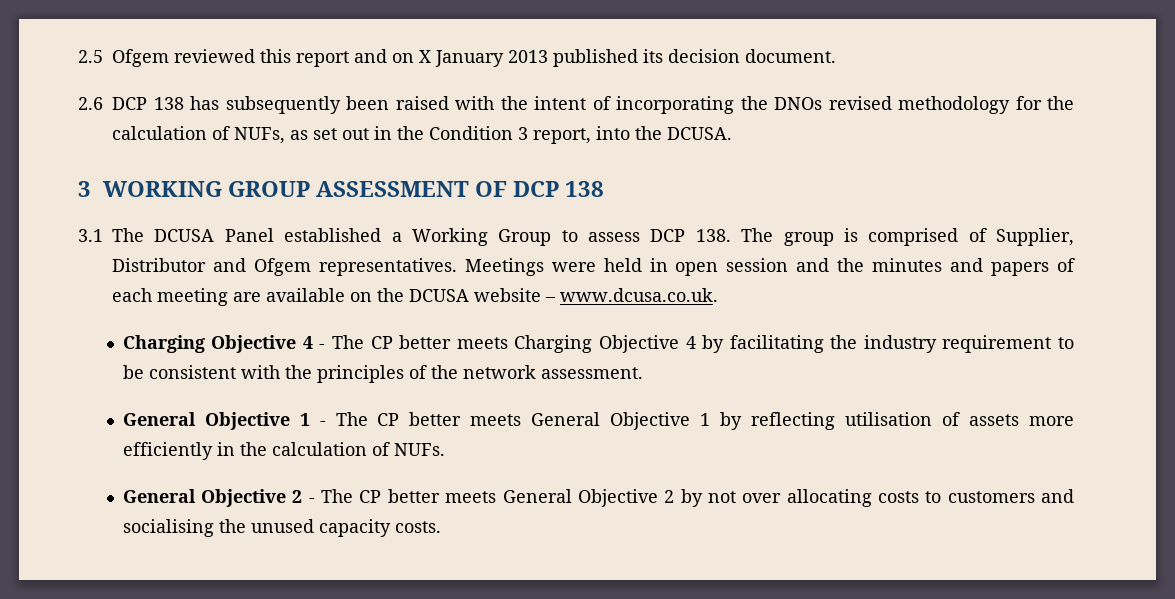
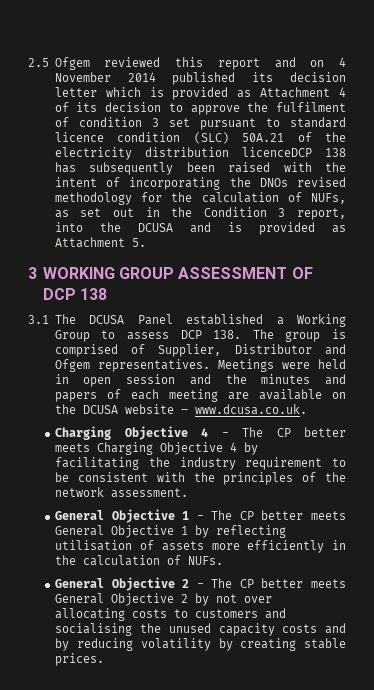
- 2.5 Ofgem reviewed this report and on X January 2013 published its decision document.
- 2.6 DCP 138 has subsequently been raised with the intent of incorporating the DNOs revised methodology for the calculation of NUFs, as set out in the Condition 3 report, into the DCUSA.
+ 2.5 Ofgem reviewed this report and on 4 November 2014 published its decision letter which is provided as Attachment 4 of its decision to approve the fulfilment of condition 3 set pursuant to standard licence condition (SLC) 50A.21 of the electricity distribution licenceDCP 138 has subsequently been raised with the intent of incorporating the DNOs revised methodology for the calculation of NUFs, as set out in the Condition 3 report, into the DCUSA and is provided as Attachment 5.
- General Objective 2 - The CP better meets General Objective 2 by not over allocating costs to customers and socialising the unused capacity costs.
+ General Objective 2 - The CP better meets General Objective 2 by not over allocating costs to customers and socialising the unused capacity costs and by reducing volatility by creating stable prices.

